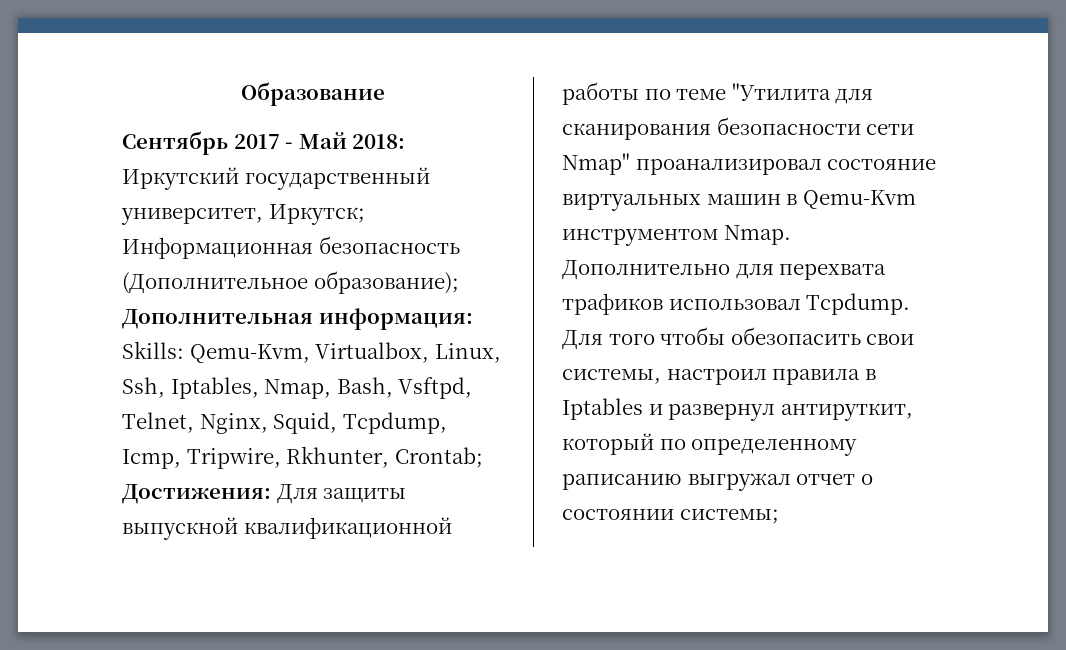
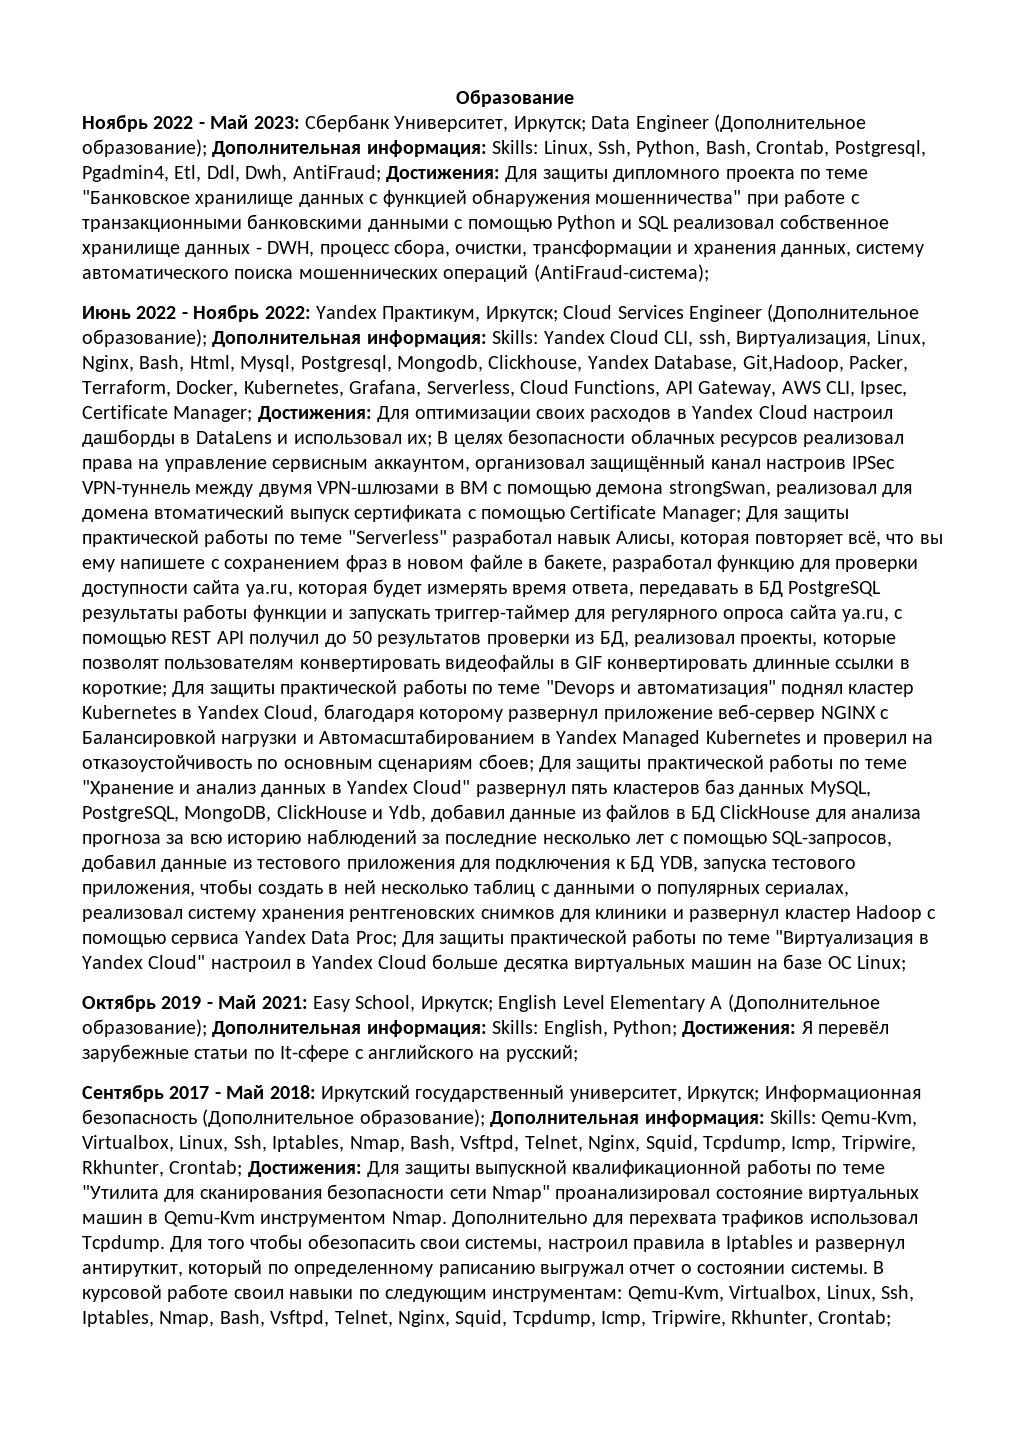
+ Ноябрь 2022 - Май 2023: Сбербанк Университет, Иркутск; Data Engineer (Дополнительное образование); Дополнительная информация: Skills: Linux, Ssh, Python, Bash, Crontab, Postgresql, Pgadmin4, Etl, Ddl, Dwh, AntiFraud; Достижения: Для защиты дипломного проекта по теме "Банковское хранилище данных с функцией обнаружения мошенничества" при работе с транзакционными банковскими данными с помощью Python и SQL реализовал собственное хранилище данных - DWH, процесс сбора, очистки, трансформации и хранения данных, систему автоматического поиска мошеннических операций (AntiFraud-система);
+ Июнь 2022 - Ноябрь 2022: Yandex Практикум, Иркутск; Cloud Services Engineer (Дополнительное образование); Дополнительная информация: Skills: Yandex Cloud CLI, ssh, Виртуализация, Linux, Nginx, Bash, Html, Mysql, Postgresql, Mongodb, Clickhouse, Yandex Database, Git,Hadoop, Packer, Terraform, Docker, Kubernetes, Grafana, Serverless, Cloud Functions, API Gateway, AWS CLI, Ipsec, Certificate Manager; Достижения: Для оптимизации своих расходов в Yandex Cloud настроил дашборды в DataLens и использовал их; В целях безопасности облачных ресурсов реализовал права на управление сервисным аккаунтом, организовал защищённый канал настроив IPSec VPN-туннель между двумя VPN-шлюзами в ВМ с помощью демона strongSwan, реализовал для домена втоматический выпуск сертификата с помощью Certificate Manager; Для защиты практической работы по теме "Serverless" разработал навык Алисы, которая повторяет всё, что вы ему напишете с сохранением фраз в новом файле в бакете, разработал функцию для проверки доступности сайта ya.ru, которая будет измерять время ответа, передавать в БД PostgreSQL результаты работы функции и запускать триггер-таймер для регулярного опроса сайта ya.ru, с помощью REST API получил до 50 результатов проверки из БД, реализовал проекты, которые позволят пользователям конвертировать видеофайлы в GIF конвертировать длинные ссылки в короткие; Для защиты практической работы по теме "Devops и автоматизация" поднял кластер Kubernetes в Yandex Cloud, благодаря которому развернул приложение веб-сервер NGINX c Балансировкой нагрузки и Автомасштабированием в Yandex Managed Kubernetes и проверил на отказоустойчивость по основным сценариям сбоев; Для защиты практической работы по теме "Хранение и анализ данных в Yandex Cloud" развернул пять кластеров баз данных MySQL, PostgreSQL, MongoDB, ClickHouse и Ydb, добавил данные из файлов в БД ClickHouse для анализа прогноза за всю историю наблюдений за последние несколько лет с помощью SQL-запросов, добавил данные из тестового приложения для подключения к БД YDB, запуска тестового приложения, чтобы создать в ней несколько таблиц с данными о популярных сериалах, реализовал систему хранения рентгеновских снимков для клиники и развернул кластер Hadoop с помощью сервиса Yandex Data Proc; Для защиты практической работы по теме "Виртуализация в Yandex Cloud" настроил в Yandex Cloud больше десятка виртуальных машин на базе OC Linux;
+ Октябрь 2019 - Май 2021: Easy School, Иркутск; English Level Elementary A (Дополнительное образование); Дополнительная информация: Skills: English, Python; Достижения: Я перевёл зарубежные статьи по It-сфере с английского на русский;
- Для того чтобы обезопасить свои системы, настроил правила в Iptables и развернул антируткит, который по определенному раписанию выгружал отчет о состоянии системы;
+ Для того чтобы обезопасить свои системы, настроил правила в Iptables и развернул антируткит, который по определенному раписанию выгружал отчет о состоянии системы. В курсовой работе своил навыки по следующим инструментам: Qemu-Kvm, Virtualbox, Linux, Ssh, Iptables, Nmap, Bash, Vsftpd, Telnet, Nginx, Squid, Tcpdump, Icmp, Tripwire, Rkhunter, Crontab;

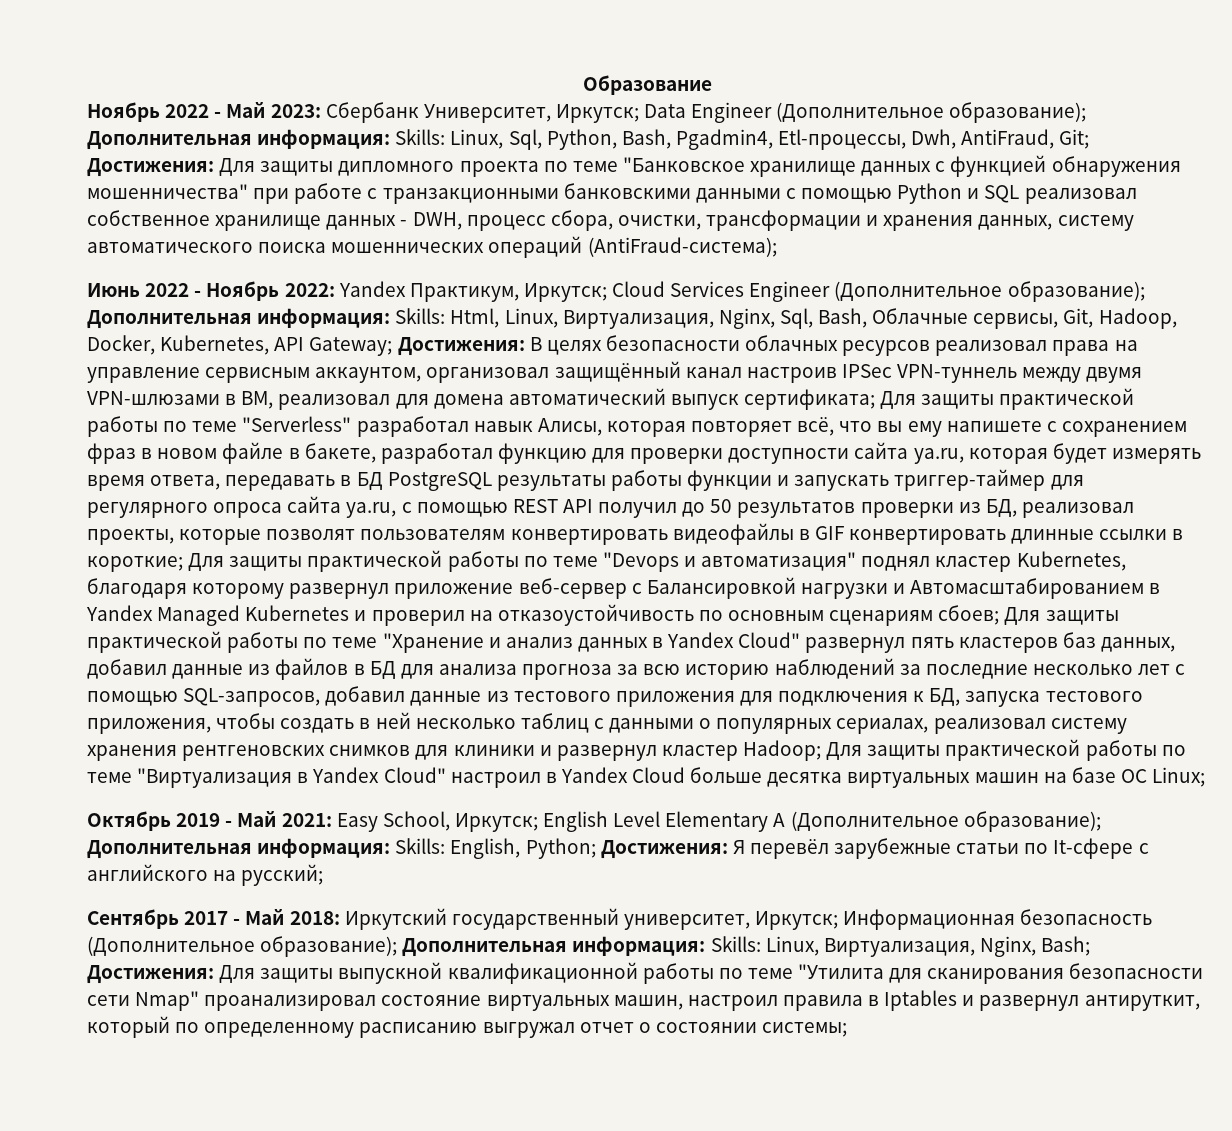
- Linux, Ssh, Python, Bash, Crontab, Postgresql, Pgadmin4, Etl, Ddl, Dwh, AntiFraud;
+ Linux, Sql, Python, Bash, Pgadmin4, Etl-процессы, Dwh, AntiFraud, Git;
- Yandex Cloud CLI, ssh, Виртуализация, Linux, Nginx, Bash, Html, Mysql, Postgresql, Mongodb, Clickhouse, Yandex Database, Git,Hadoop, Packer, Terraform, Docker, Kubernetes, Grafana, Serverless, Cloud Functions, API Gateway, AWS CLI, Ipsec, Certificate Manager; Достижения: Для оптимизации своих расходов в Yandex Cloud настроил дашборды в DataLens и использовал их;
+ Html, Linux, Виртуализация, Nginx, Sql, Bash, Облачные сервисы, Git, Hadoop, Docker, Kubernetes, API Gateway; Достижения:
- В целях безопасности облачных ресурсов реализовал права на управление сервисным аккаунтом, организовал защищённый канал настроив IPSec VPN-туннель между двумя VPN-шлюзами в ВМ с помощью демона strongSwan, реализовал для домена втоматический выпуск сертификата с помощью Certificate Manager;
+ В целях безопасности облачных ресурсов реализовал права на управление сервисным аккаунтом, организовал защищённый канал настроив IPSec VPN-туннель между двумя VPN-шлюзами в ВМ, реализовал для домена автоматический выпуск сертификата;
- Для защиты практической работы по теме "Devops и автоматизация" поднял кластер Kubernetes в Yandex Cloud, благодаря которому развернул приложение веб-сервер NGINX c Балансировкой нагрузки и Автомасштабированием в Yandex Managed Kubernetes и проверил на отказоустойчивость по основным сценариям сбоев;
+ Для защиты практической работы по теме "Devops и автоматизация" поднял кластер Kubernetes, благодаря которому развернул приложение веб-сервер c Балансировкой нагрузки и Автомасштабированием в Yandex Managed Kubernetes и проверил на отказоустойчивость по основным сценариям сбоев;
- Для защиты практической работы по теме "Хранение и анализ данных в Yandex Cloud" развернул пять кластеров баз данных MySQL, PostgreSQL, MongoDB, ClickHouse и Ydb, добавил данные из файлов в БД ClickHouse для анализа прогноза за всю историю наблюдений за последние несколько лет с помощью SQL-запросов, добавил данные из тестового приложения для подключения к БД YDB, запуска тестового приложения, чтобы создать в ней несколько таблиц с данными о популярных сериалах, реализовал систему хранения рентгеновских снимков для клиники и развернул кластер Hadoop с помощью сервиса Yandex Data Proc;
+ Для защиты практической работы по теме "Хранение и анализ данных в Yandex Cloud" развернул пять кластеров баз данных, добавил данные из файлов в БД для анализа прогноза за всю историю наблюдений за последние несколько лет с помощью SQL-запросов, добавил данные из тестового приложения для подключения к БД, запуска тестового приложения, чтобы создать в ней несколько таблиц с данными о популярных сериалах, реализовал систему хранения рентгеновских снимков для клиники и развернул кластер Hadoop;
- Сентябрь 2017 - Май 2018: Иркутский государственный университет, Иркутск; Информационная безопасность (Дополнительное образование); Дополнительная информация: Skills: Qemu-Kvm, Virtualbox, Linux, Ssh, Iptables, Nmap, Bash, Vsftpd, Telnet, Nginx, Squid, Tcpdump, Icmp, Tripwire, Rkhunter, Crontab; Достижения: Для защиты выпускной квалификационной работы по теме "Утилита для сканирования безопасности сети Nmap" проанализировал состояние виртуальных машин в Qemu-Kvm инструментом Nmap. Дополнительно для перехвата трафиков использовал Tcpdump. Для того чтобы обезопасить свои системы, настроил правила в Iptables и развернул антируткит, который по определенному раписанию выгружал отчет о состоянии системы. В курсовой работе своил навыки по следующим инструментам: Qemu-Kvm, Virtualbox, Linux, Ssh, Iptables, Nmap, Bash, Vsftpd, Telnet, Nginx, Squid, Tcpdump, Icmp, Tripwire, Rkhunter, Crontab;
+ Сентябрь 2017 - Май 2018: Иркутский государственный университет, Иркутск; Информационная безопасность (Дополнительное образование); Дополнительная информация: Skills: Linux, Виртуализация, Nginx, Bash; Достижения: Для защиты выпускной квалификационной работы по теме "Утилита для сканирования безопасности сети Nmap" проанализировал состояние виртуальных машин, настроил правила в Iptables и развернул антируткит, который по определенному расписанию выгружал отчет о состоянии системы;

